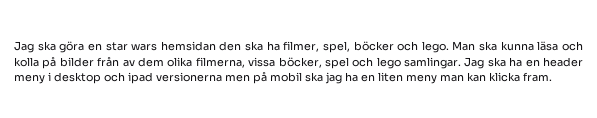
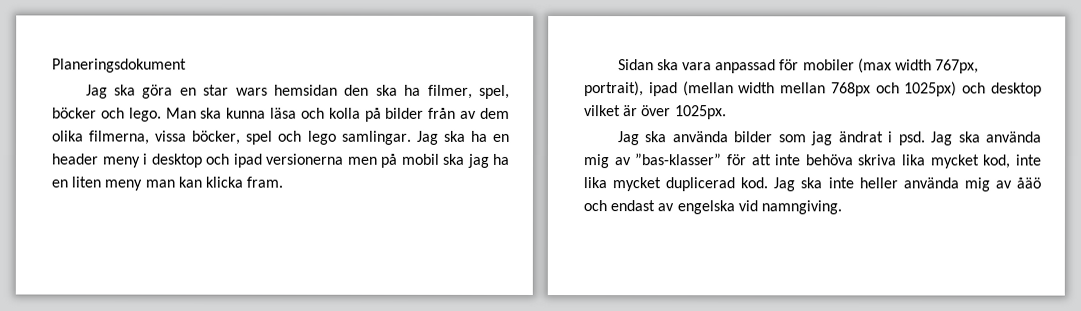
+ Planeringsdokument
+ Sidan ska vara anpassad för mobiler (max width 767px, portrait), ipad (mellan width mellan 768px och 1025px) och desktop vilket är över 1025px.
+ Jag ska använda bilder som jag ändrat i psd. Jag ska använda mig av ”bas-klasser” för att inte behöva skriva lika mycket kod, inte lika mycket duplicerad kod. Jag ska inte heller använda mig av åäö och endast av engelska vid namngiving.

